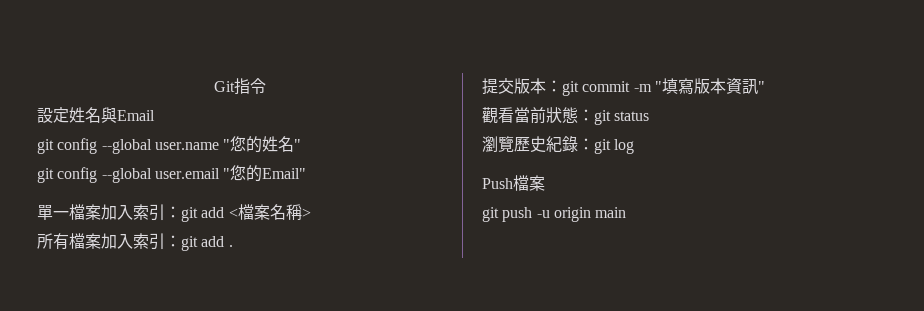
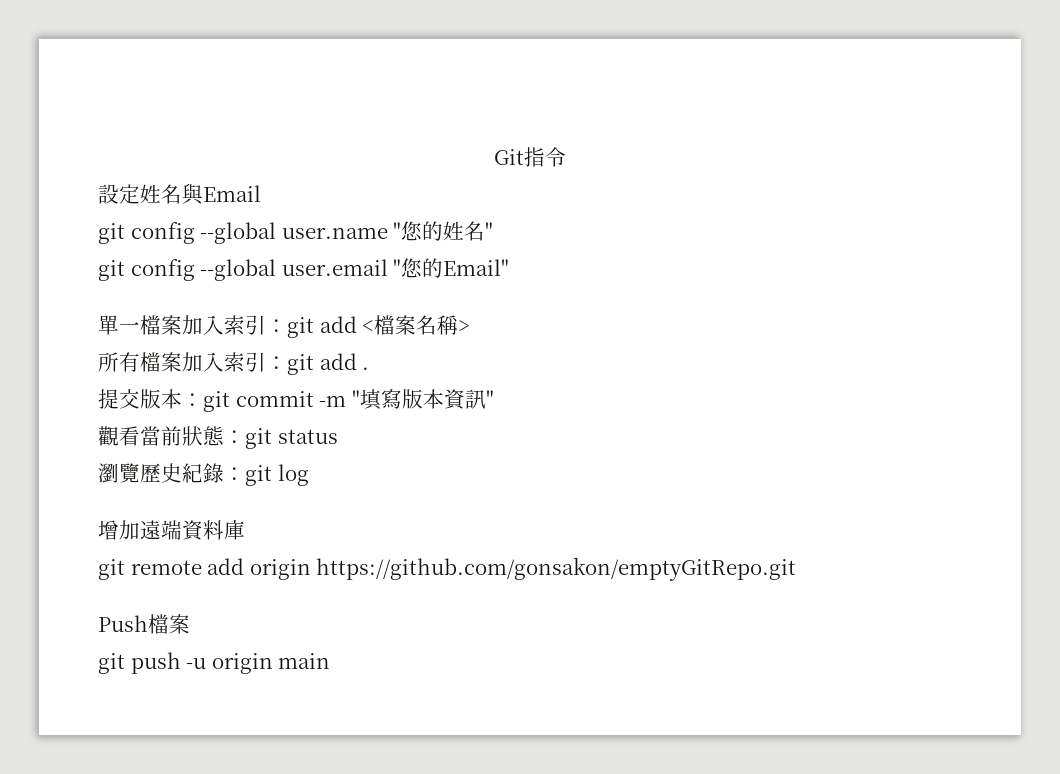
+ 增加遠端資料庫
+ git remote add origin https://github.com/gonsakon/emptyGitRepo.git

